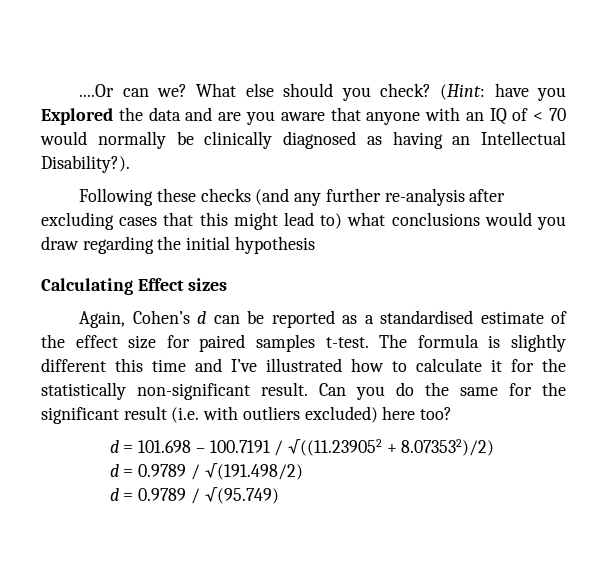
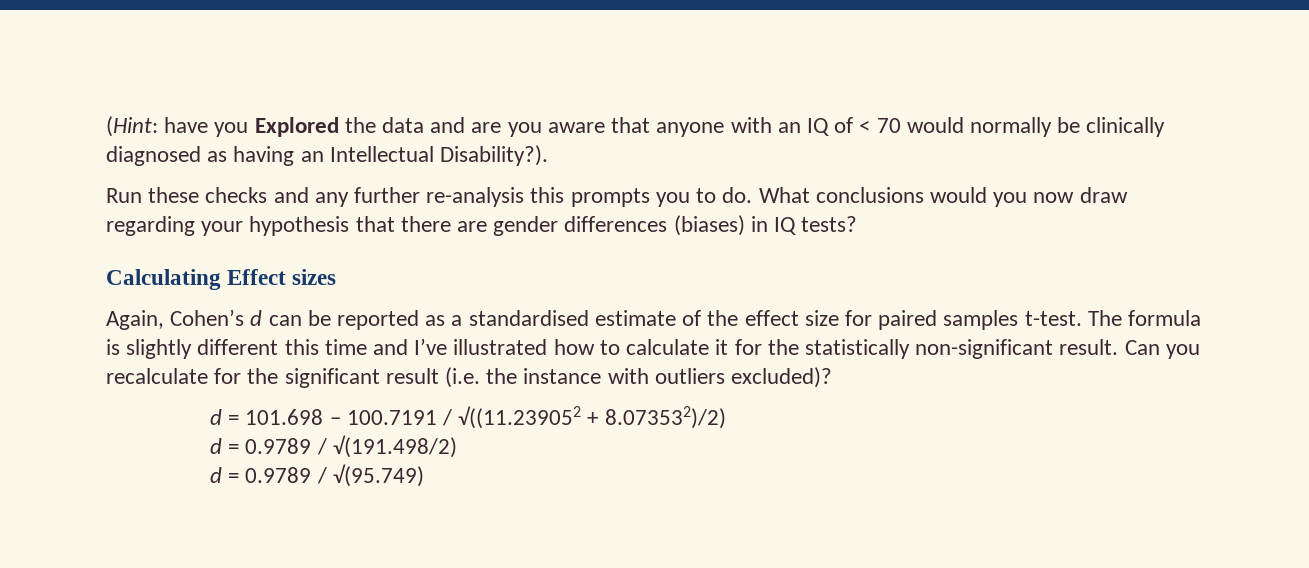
- ....Or can we? What else should you check?
- Following these checks (and any further re-analysis after excluding cases that this might lead to) what conclusions would you draw regarding the initial hypothesis
+ Run these checks and any further re-analysis this prompts you to do. What conclusions would you now draw regarding your hypothesis that there are gender differences (biases) in IQ tests?
- Can you do the same for the significant result (i.e. with outliers excluded) here too?
+ Can you recalculate for the significant result (i.e. the instance with outliers excluded)?

